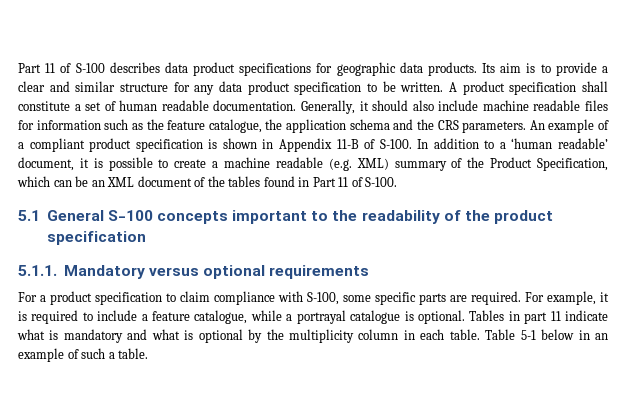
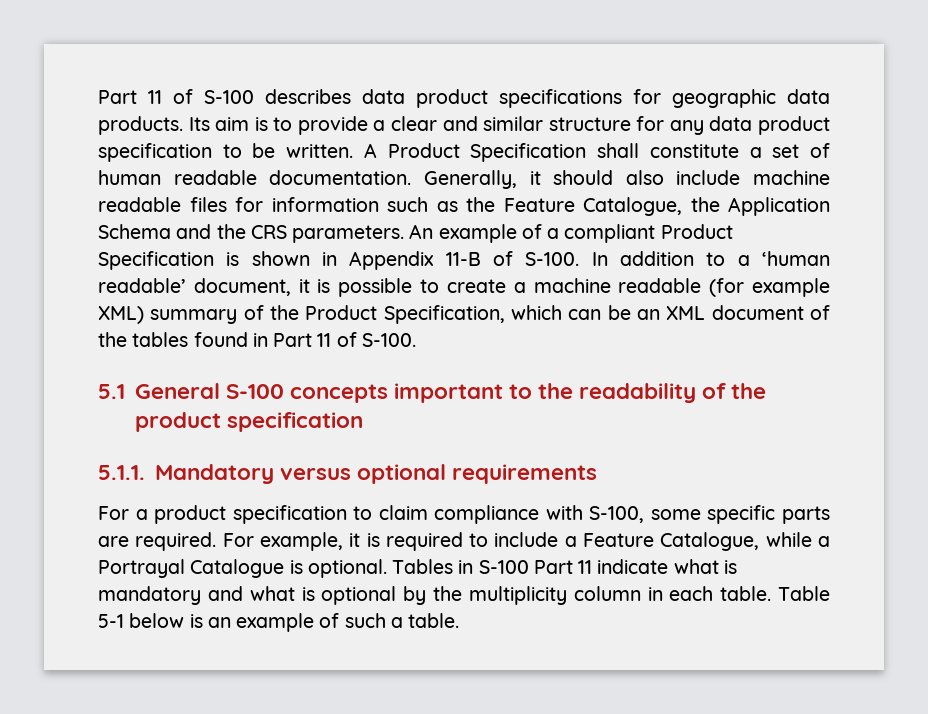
- A product specification shall constitute a set of human readable documentation.
+ A Product Specification shall constitute a set of human readable documentation.
- Generally, it should also include machine readable files for information such as the feature catalogue, the application schema and the CRS parameters.
+ Generally, it should also include machine readable files for information such as the Feature Catalogue, the Application Schema and the CRS parameters.
- An example of a compliant product specification is shown in Appendix 11-B of S-100.
+ An example of a compliant Product Specification is shown in Appendix 11-B of S-100.
- In addition to a ‘human readable’ document, it is possible to create a machine readable (e.g. XML) summary of the Product Specification, which can be an XML document of the tables found in Part 11 of S-100.
+ In addition to a ‘human readable’ document, it is possible to create a machine readable (for example XML) summary of the Product Specification, which can be an XML document of the tables found in Part 11 of S-100.
- For example, it is required to include a feature catalogue, while a portrayal catalogue is optional.
+ For example, it is required to include a Feature Catalogue, while a Portrayal Catalogue is optional.
- Tables in part 11 indicate what is mandatory and what is optional by the multiplicity column in each table.
+ Tables in S-100 Part 11 indicate what is mandatory and what is optional by the multiplicity column in each table.
- Table 5-1 below in an example of such a table.
+ Table 5-1 below is an example of such a table.

